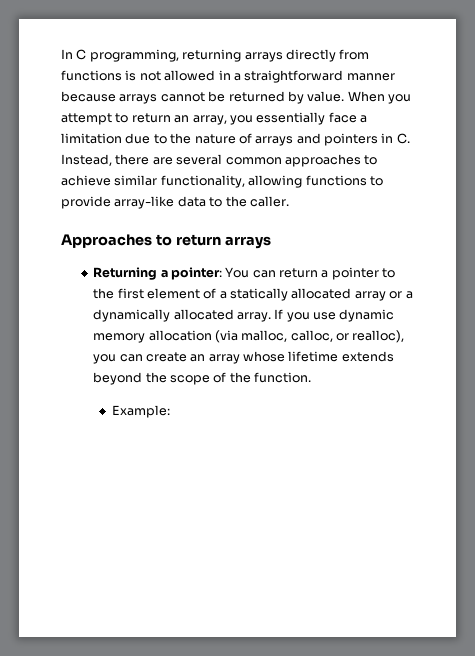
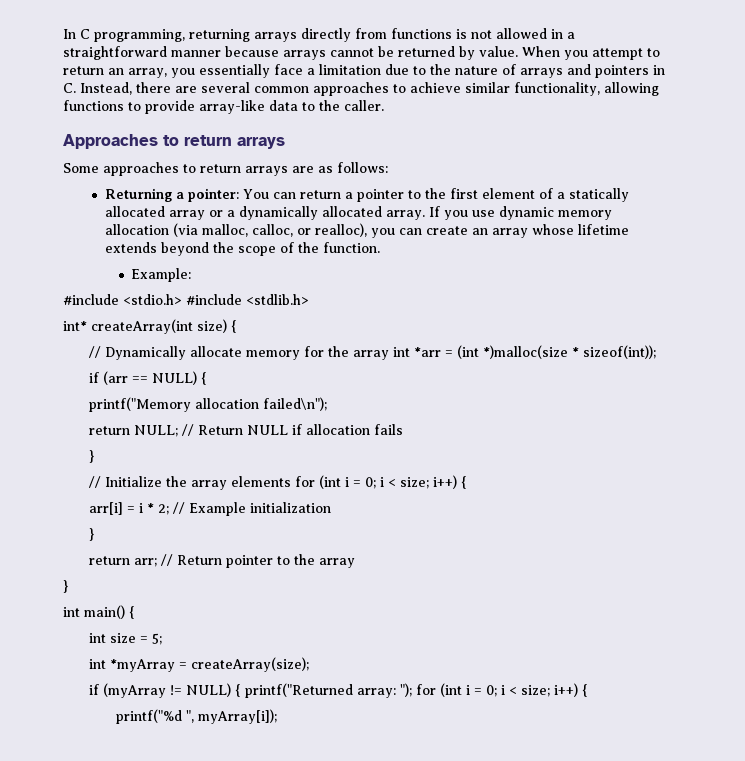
+ Some approaches to return arrays are as follows:
+ #include <stdio.h> #include <stdlib.h>
+ int* createArray(int size) {
+ // Dynamically allocate memory for the array int *arr = (int *)malloc(size * sizeof(int));
+ if (arr == NULL) {
+ printf("Memory allocation failed\n");
+ return NULL; // Return NULL if allocation fails
+ }
+ // Initialize the array elements for (int i = 0; i < size; i++) {
+ arr[i] = i * 2; // Example initialization
+ }
+ return arr; // Return pointer to the array
+ }
+ int main() {
+ int size = 5;
+ int *myArray = createArray(size);
+ if (myArray != NULL) { printf("Returned array: "); for (int i = 0; i < size; i++) {
+ printf("%d ", myArray[i]);

